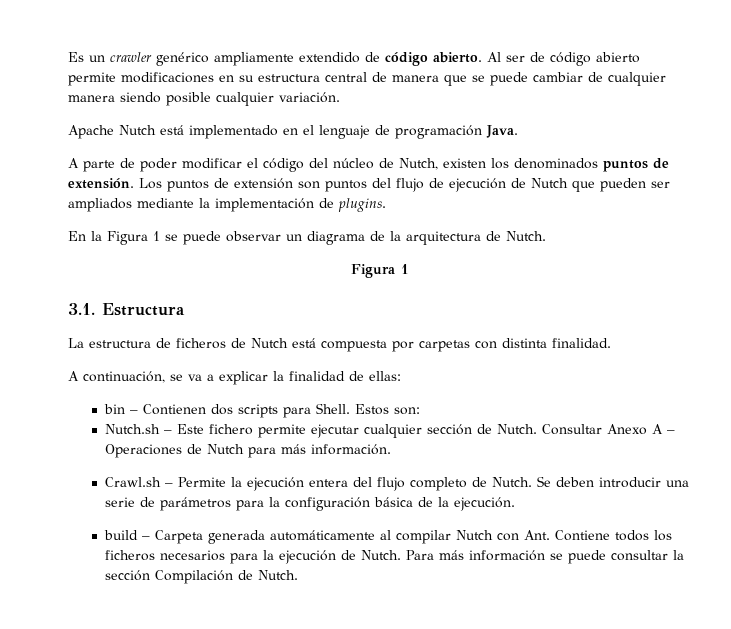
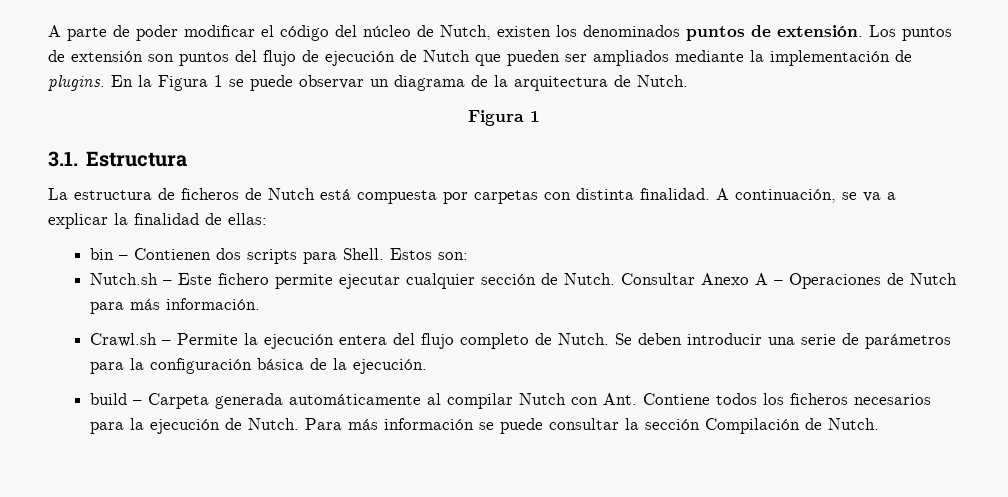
- Es un crawler genérico ampliamente extendido de código abierto. Al ser de código abierto permite modificaciones en su estructura central de manera que se puede cambiar de cualquier manera siendo posible cualquier variación.
- Apache Nutch está implementado en el lenguaje de programación Java.
- Los puntos de extensión son puntos del flujo de ejecución de Nutch que pueden ser ampliados mediante la implementación de plugins.
- En la Figura 1 se puede observar un diagrama de la arquitectura de Nutch.
+ Los puntos de extensión son puntos del flujo de ejecución de Nutch que pueden ser ampliados mediante la implementación de plugins. En la Figura 1 se puede observar un diagrama de la arquitectura de Nutch.
- La estructura de ficheros de Nutch está compuesta por carpetas con distinta finalidad.
- A continuación, se va a explicar la finalidad de ellas:
+ La estructura de ficheros de Nutch está compuesta por carpetas con distinta finalidad. A continuación, se va a explicar la finalidad de ellas:

